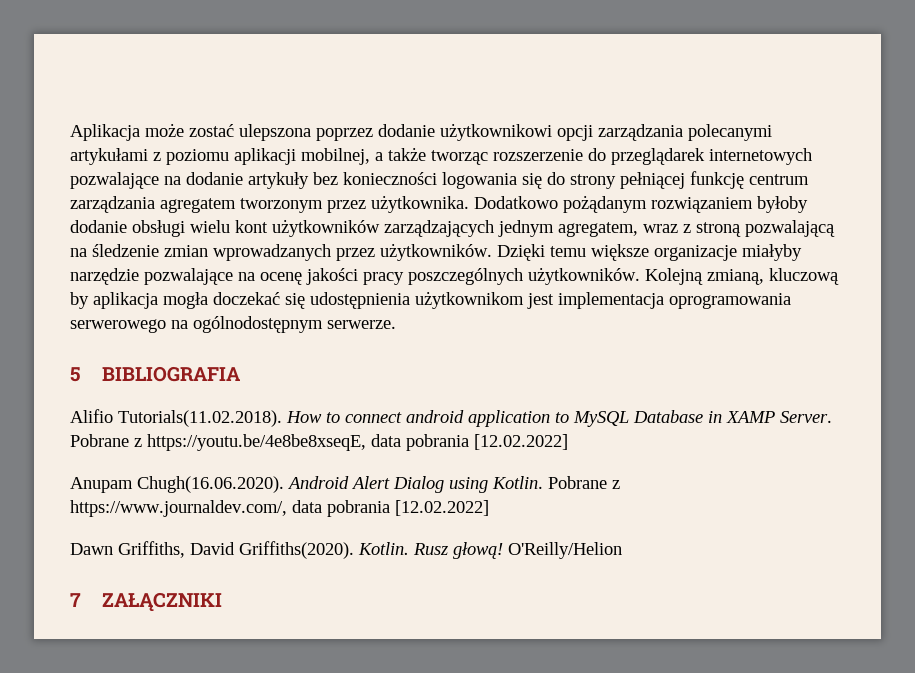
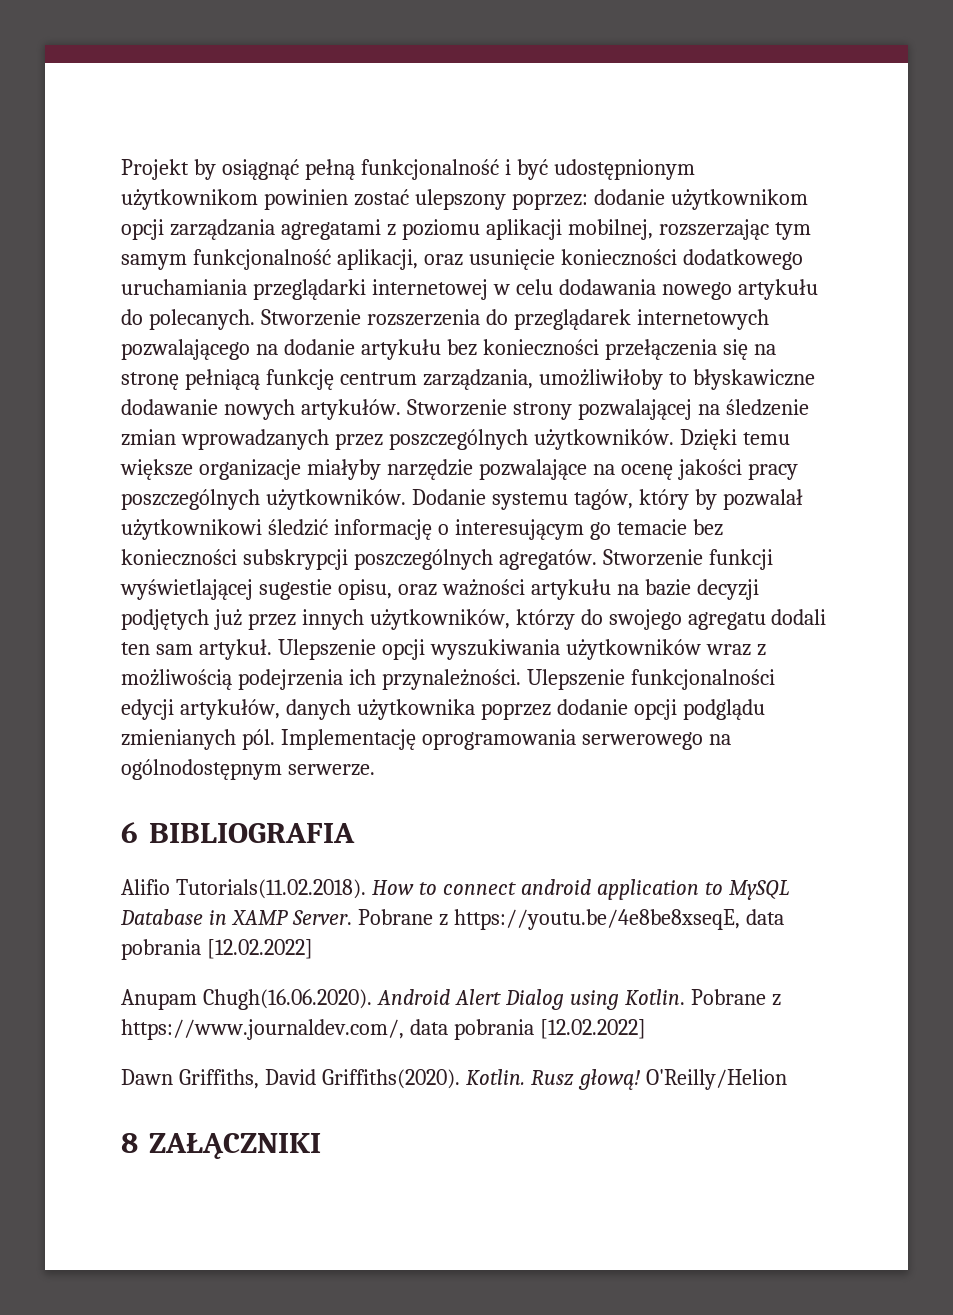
- Aplikacja może zostać ulepszona poprzez dodanie użytkownikowi opcji zarządzania polecanymi artykułami z poziomu aplikacji mobilnej, a także tworząc rozszerzenie do przeglądarek internetowych pozwalające na dodanie artykuły bez konieczności logowania się do strony pełniącej funkcję centrum zarządzania agregatem tworzonym przez użytkownika. Dodatkowo pożądanym rozwiązaniem byłoby dodanie obsługi wielu kont użytkowników zarządzających jednym agregatem, wraz z stroną pozwalającą na śledzenie zmian wprowadzanych przez użytkowników.
+ Projekt by osiągnąć pełną funkcjonalność i być udostępnionym użytkownikom powinien zostać ulepszony poprzez: dodanie użytkownikom opcji zarządzania agregatami z poziomu aplikacji mobilnej, rozszerzając tym samym funkcjonalność aplikacji, oraz usunięcie konieczności dodatkowego uruchamiania przeglądarki internetowej w celu dodawania nowego artykułu do polecanych. Stworzenie rozszerzenia do przeglądarek internetowych pozwalającego na dodanie artykułu bez konieczności przełączenia się na stronę pełniącą funkcję centrum zarządzania, umożliwiłoby to błyskawiczne dodawanie nowych artykułów. Stworzenie strony pozwalającej na śledzenie zmian wprowadzanych przez poszczególnych użytkowników.
- Kolejną zmianą, kluczową by aplikacja mogła doczekać się udostępnienia użytkownikom jest implementacja oprogramowania serwerowego na ogólnodostępnym serwerze.
+ Dodanie systemu tagów, który by pozwalał użytkownikowi śledzić informację o interesującym go temacie bez konieczności subskrypcji poszczególnych agregatów. Stworzenie funkcji wyświetlającej sugestie opisu, oraz ważności artykułu na bazie decyzji podjętych już przez innych użytkowników, którzy do swojego agregatu dodali ten sam artykuł. Ulepszenie opcji wyszukiwania użytkowników wraz z możliwością podejrzenia ich przynależności. Ulepszenie funkcjonalności edycji artykułów, danych użytkownika poprzez dodanie opcji podglądu zmienianych pól. Implementację oprogramowania serwerowego na ogólnodostępnym serwerze.
- 5 BIBLIOGRAFIA
+ 6 BIBLIOGRAFIA
- 7 ZAŁĄCZNIKI
+ 8 ZAŁĄCZNIKI

